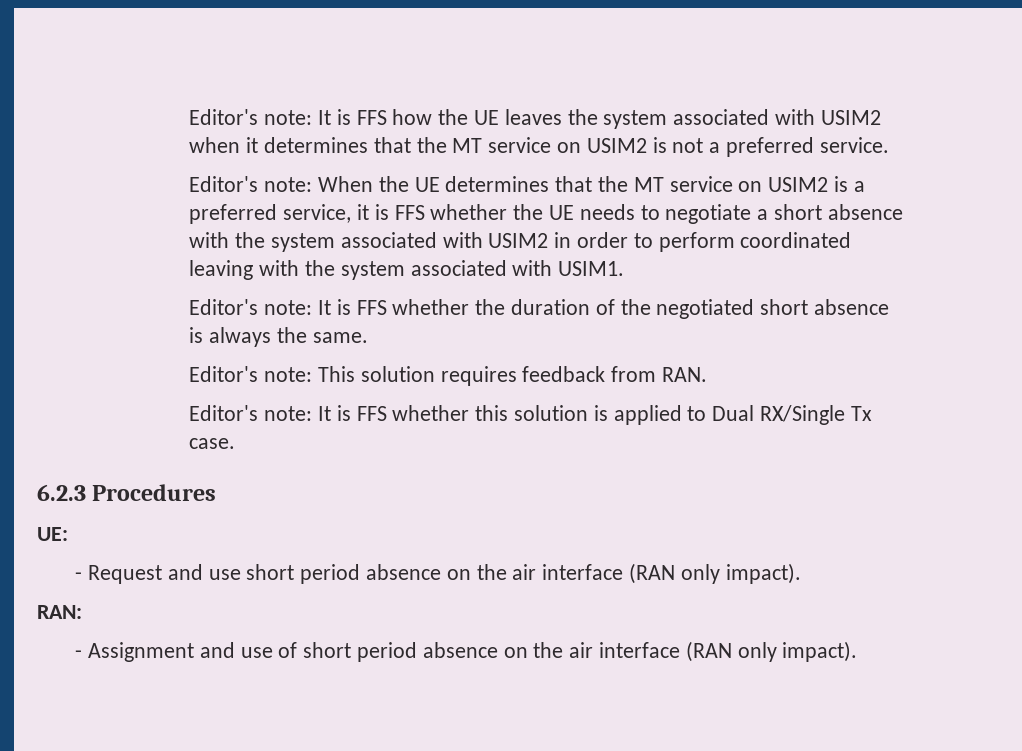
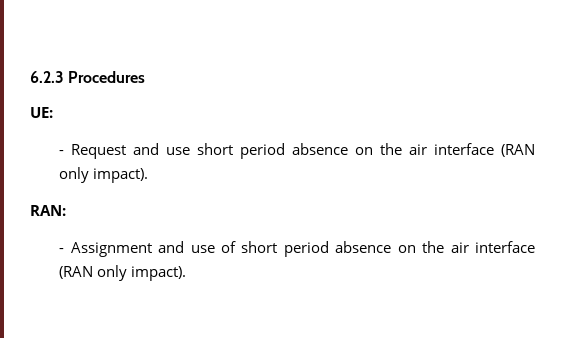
- Editor's note: It is FFS how the UE leaves the system associated with USIM2 when it determines that the MT service on USIM2 is not a preferred service.
- Editor's note: When the UE determines that the MT service on USIM2 is a preferred service, it is FFS whether the UE needs to negotiate a short absence with the system associated with USIM2 in order to perform coordinated leaving with the system associated with USIM1.
- Editor's note: It is FFS whether the duration of the negotiated short absence is always the same.
- Editor's note: This solution requires feedback from RAN.
- Editor's note: It is FFS whether this solution is applied to Dual RX/Single Tx case.

